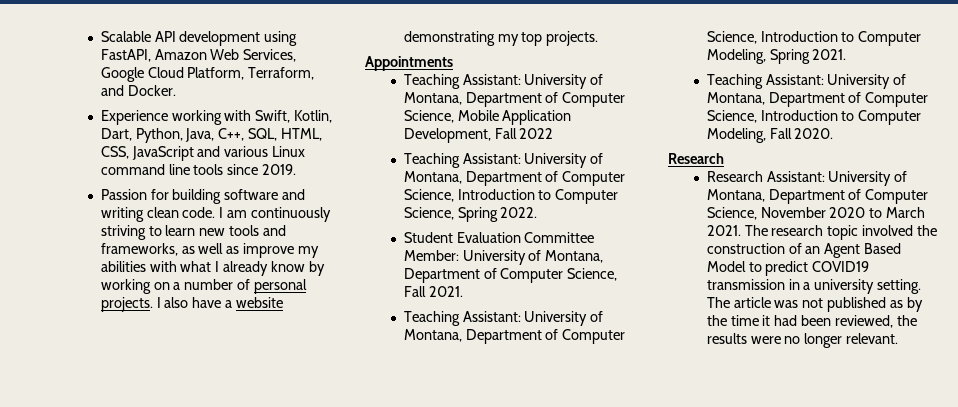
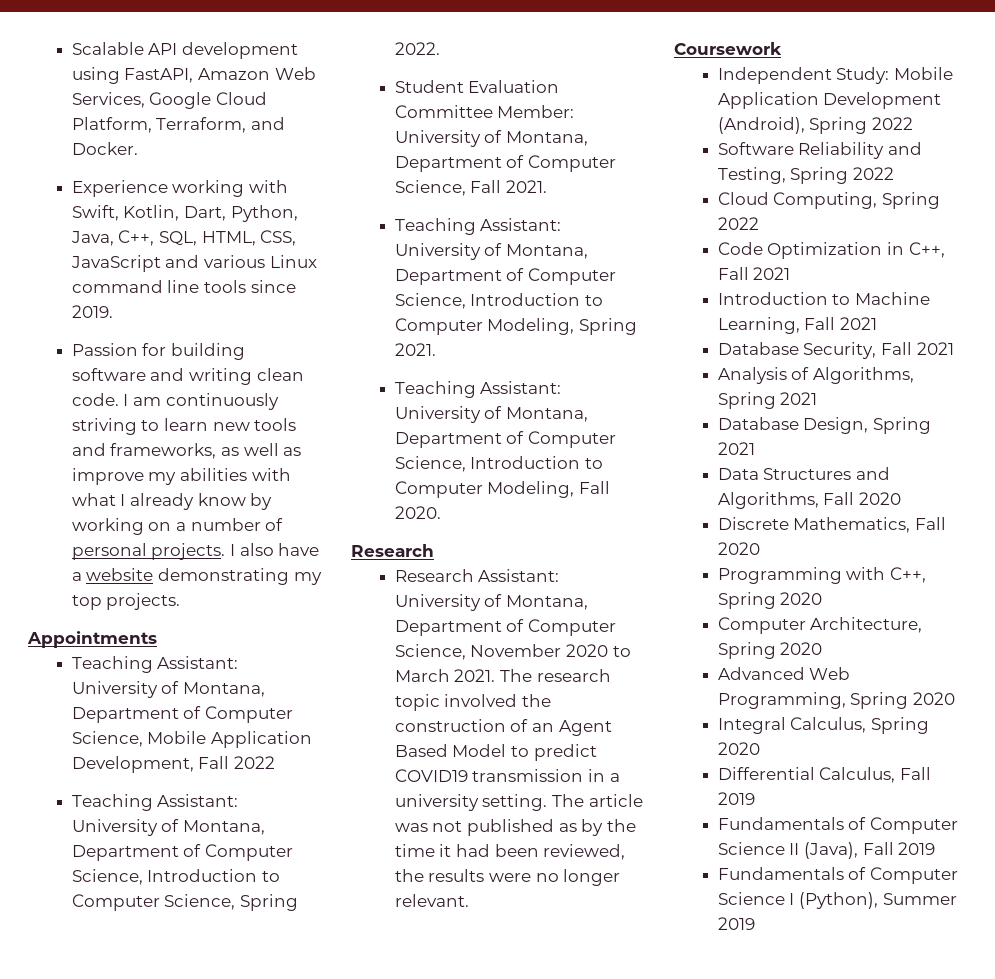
+ Coursework
+ Independent Study: Mobile Application Development (Android), Spring 2022
+ Software Reliability and Testing, Spring 2022
+ Cloud Computing, Spring 2022
+ Code Optimization in C++, Fall 2021
+ Introduction to Machine Learning, Fall 2021
+ Database Security, Fall 2021
+ Analysis of Algorithms, Spring 2021
+ Database Design, Spring 2021
+ Data Structures and Algorithms, Fall 2020
+ Discrete Mathematics, Fall 2020
+ Programming with C++, Spring 2020
+ Computer Architecture, Spring 2020
+ Advanced Web Programming, Spring 2020
+ Integral Calculus, Spring 2020
+ Differential Calculus, Fall 2019
+ Fundamentals of Computer Science II (Java), Fall 2019
+ Fundamentals of Computer Science I (Python), Summer 2019

